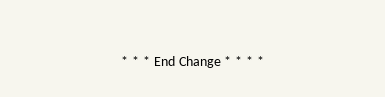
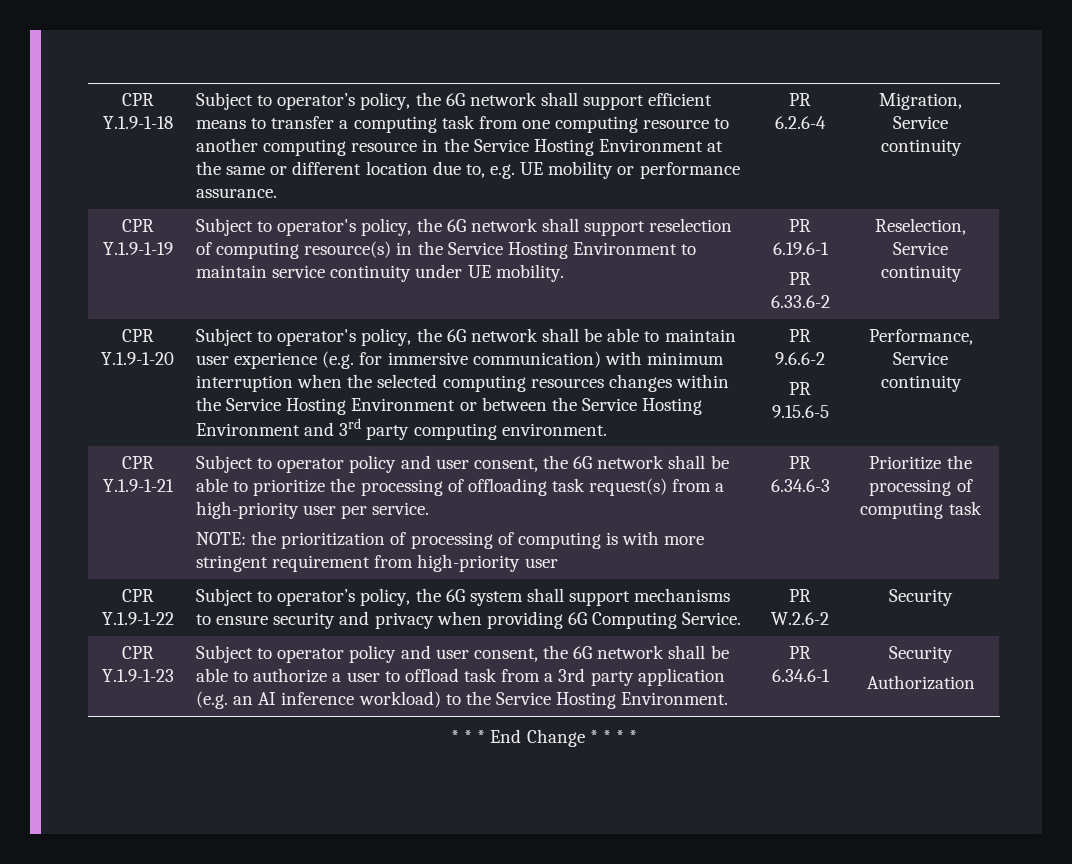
+ CPR Y.1.9-1-18 | Subject to operator’s policy, the 6G network shall support efficient means to transfer a computing task from one computing resource to another computing resource in the Service Hosting Environment at the same or different location due to, e.g. UE mobility or performance assurance. | PR 6.2.6-4 | Migration, Service continuity
+ CPR Y.1.9-1-19 | Subject to operator's policy, the 6G network shall support reselection of computing resource(s) in the Service Hosting Environment to maintain service continuity under UE mobility. | PR 6.19.6-1
+ PR 6.33.6-2 | Reselection, Service continuity
+ CPR Y.1.9-1-20 | Subject to operator's policy, the 6G network shall be able to maintain user experience (e.g. for immersive communication) with minimum interruption when the selected computing resources changes within the Service Hosting Environment or between the Service Hosting Environment and 3rd party computing environment. | PR 9.6.6-2
+ PR 9.15.6-5 | Performance, Service continuity
+ CPR Y.1.9-1-21 | Subject to operator policy and user consent, the 6G network shall be able to prioritize the processing of offloading task request(s) from a high-priority user per service.
+ NOTE: the prioritization of processing of computing is with more stringent requirement from high-priority user | PR 6.34.6-3 | Prioritize the processing of computing task
+ CPR Y.1.9-1-22 | Subject to operator’s policy, the 6G system shall support mechanisms to ensure security and privacy when providing 6G Computing Service. | PR W.2.6-2 | Security
+ CPR Y.1.9-1-23 | Subject to operator policy and user consent, the 6G network shall be able to authorize a user to offload task from a 3rd party application (e.g. an AI inference workload) to the Service Hosting Environment. | PR 6.34.6-1 | Security
+ Authorization

